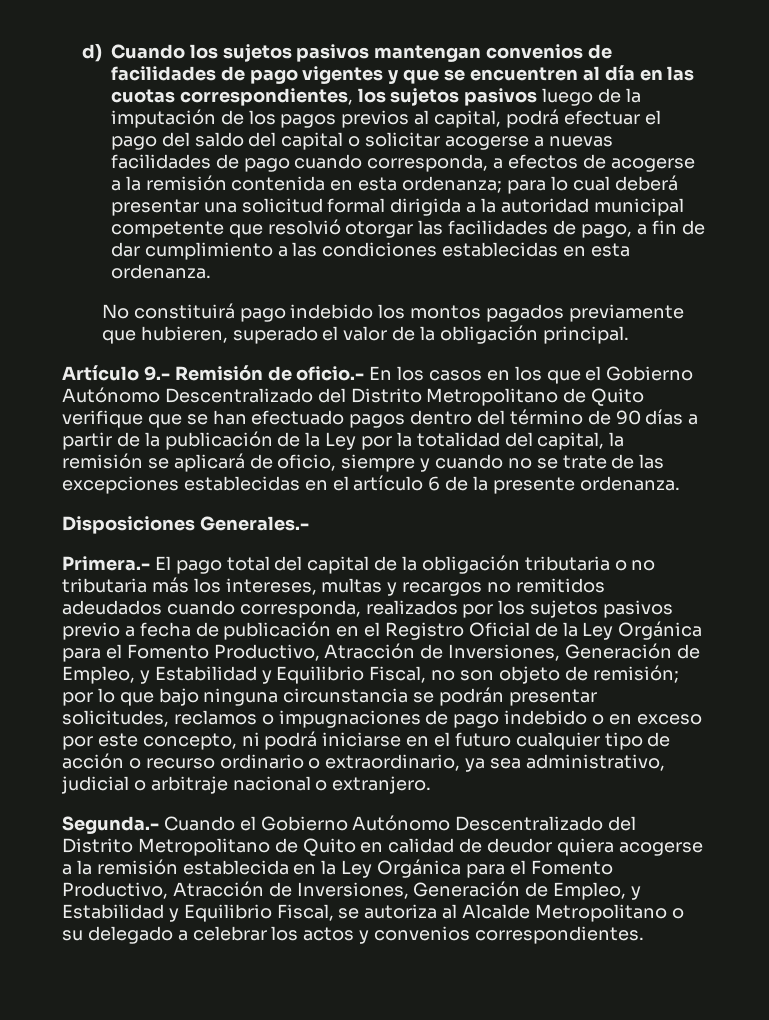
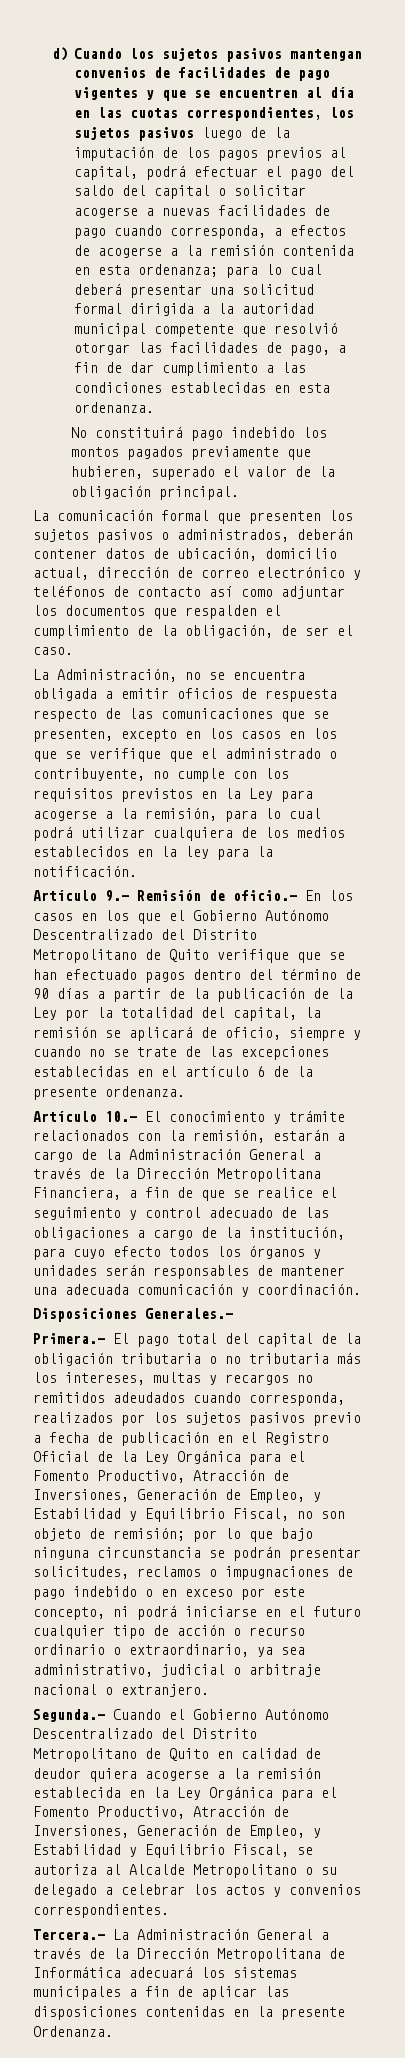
+ La comunicación formal que presenten los sujetos pasivos o administrados, deberán contener datos de ubicación, domicilio actual, dirección de correo electrónico y teléfonos de contacto así como adjuntar los documentos que respalden el cumplimiento de la obligación, de ser el caso.
+ La Administración, no se encuentra obligada a emitir oficios de respuesta respecto de las comunicaciones que se presenten, excepto en los casos en los que se verifique que el administrado o contribuyente, no cumple con los requisitos previstos en la Ley para acogerse a la remisión, para lo cual podrá utilizar cualquiera de los medios establecidos en la ley para la notificación.
+ Artículo 10.- El conocimiento y trámite relacionados con la remisión, estarán a cargo de la Administración General a través de la Dirección Metropolitana Financiera, a fin de que se realice el seguimiento y control adecuado de las obligaciones a cargo de la institución, para cuyo efecto todos los órganos y unidades serán responsables de mantener una adecuada comunicación y coordinación.
+ Tercera.- La Administración General a través de la Dirección Metropolitana de Informática adecuará los sistemas municipales a fin de aplicar las disposiciones contenidas en la presente Ordenanza.

